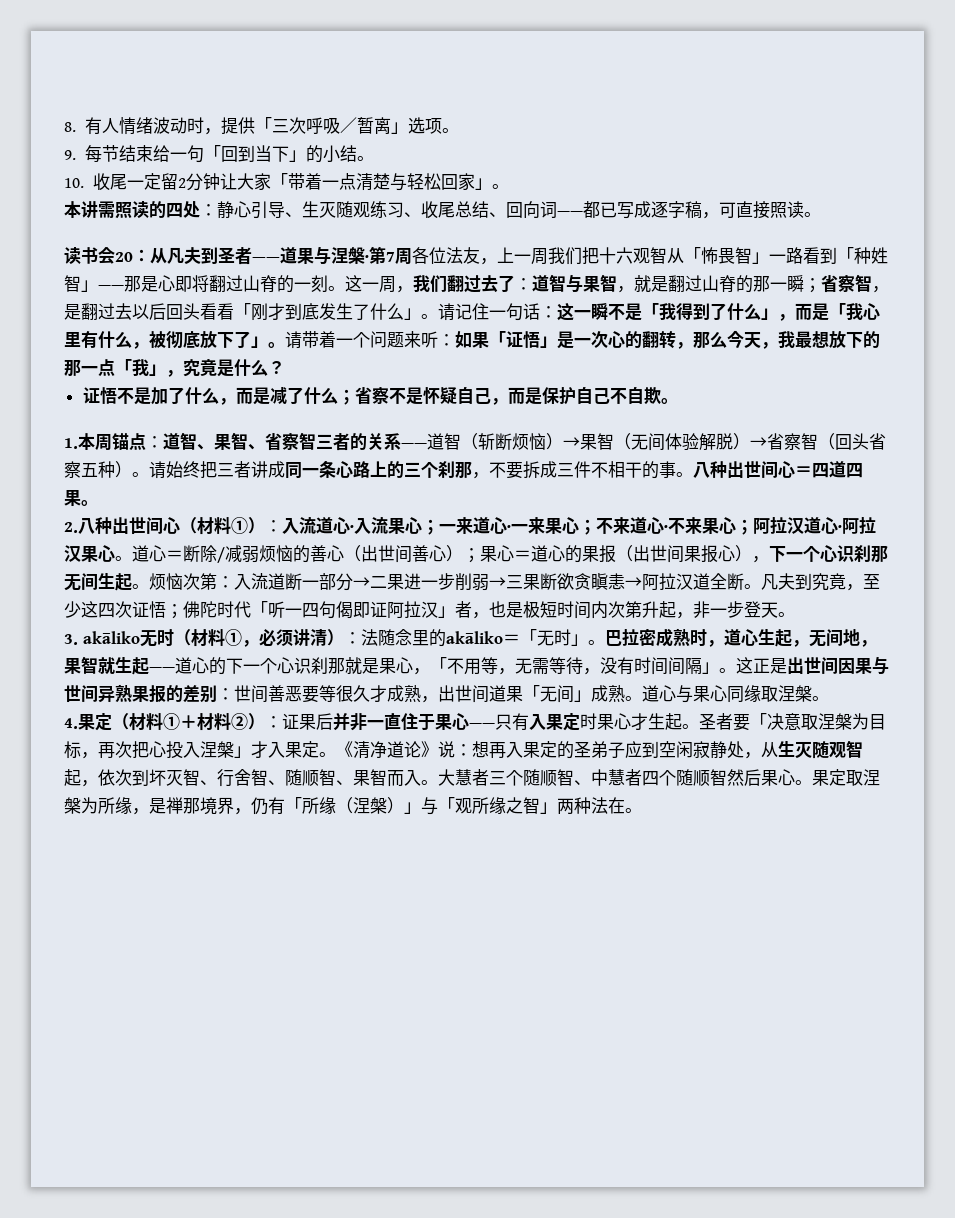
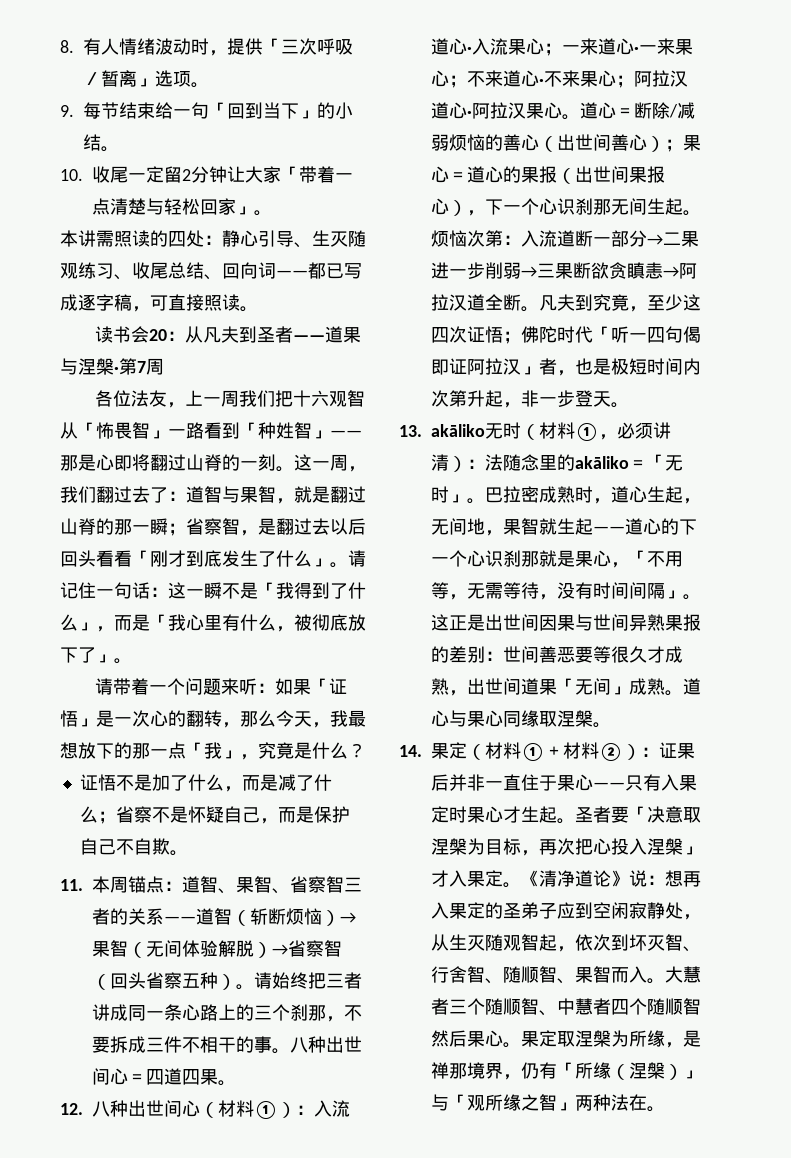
- 读书会20：从凡夫到圣者——道果与涅槃·第7周各位法友，上一周我们把十六观智从「怖畏智」一路看到「种姓智」——那是心即将翻过山脊的一刻。
+ 读书会20：从凡夫到圣者——道果与涅槃·第7周
+ 各位法友，上一周我们把十六观智从「怖畏智」一路看到「种姓智」——那是心即将翻过山脊的一刻。
- 请记住一句话：这一瞬不是「我得到了什么」，而是「我心里有什么，被彻底放下了」。请带着一个问题来听：如果「证悟」是一次心的翻转，那么今天，我最想放下的那一点「我」，究竟是什么？
+ 请记住一句话：这一瞬不是「我得到了什么」，而是「我心里有什么，被彻底放下了」。
+ 请带着一个问题来听：如果「证悟」是一次心的翻转，那么今天，我最想放下的那一点「我」，究竟是什么？
- 1.本周锚点：道智、果智、省察智三者的关系——道智（斩断烦恼）→果智（无间体验解脱）→省察智（回头省察五种）。
+ 11.本周锚点：道智、果智、省察智三者的关系——道智（斩断烦恼）→果智（无间体验解脱）→省察智（回头省察五种）。
- 2.八种出世间心（材料①）：入流道心·入流果心；一来道心·一来果心；不来道心·不来果心；阿拉汉道心·阿拉汉果心。
+ 12.八种出世间心（材料①）：入流道心·入流果心；一来道心·一来果心；不来道心·不来果心；阿拉汉道心·阿拉汉果心。
- 3. akāliko无时（材料①，必须讲清）：法随念里的akāliko＝「无时」。
+ 13. akāliko无时（材料①，必须讲清）：法随念里的akāliko＝「无时」。
- 4.果定（材料①＋材料②）：证果后并非一直住于果心——只有入果定时果心才生起。
+ 14.果定（材料①＋材料②）：证果后并非一直住于果心——只有入果定时果心才生起。

